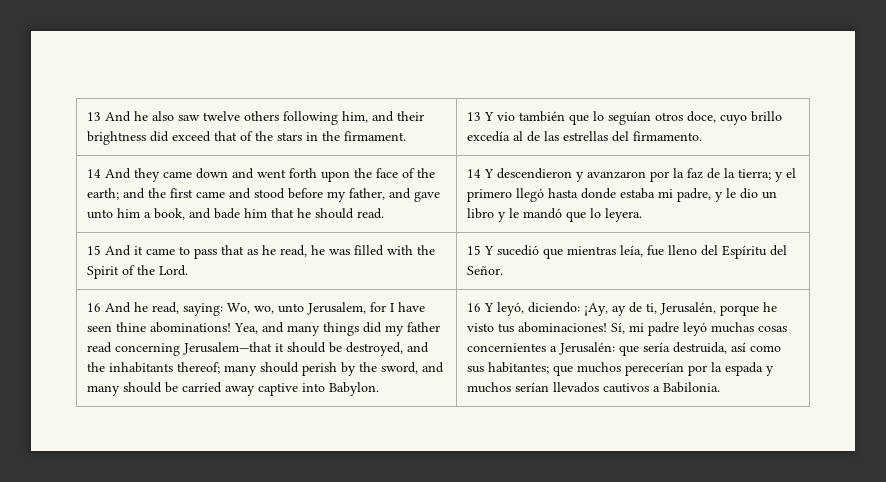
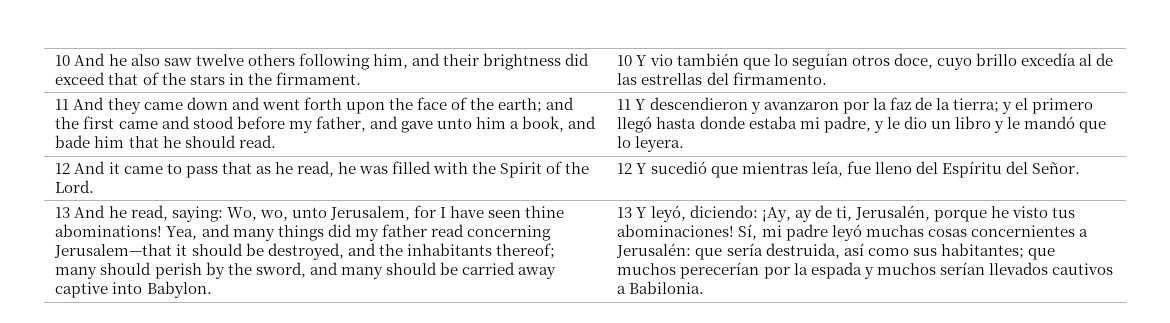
- 13 And he also saw twelve others following him, and their brightness did exceed that of the stars in the firmament. | 13 Y vio también que lo seguían otros doce, cuyo brillo excedía al de las estrellas del firmamento.
+ 10 And he also saw twelve others following him, and their brightness did exceed that of the stars in the firmament. | 10 Y vio también que lo seguían otros doce, cuyo brillo excedía al de las estrellas del firmamento.
- 14 And they came down and went forth upon the face of the earth; and the first came and stood before my father, and gave unto him a book, and bade him that he should read.
+ 11 And they came down and went forth upon the face of the earth; and the first came and stood before my father, and gave unto him a book, and bade him that he should read.
- 14 Y descendieron y avanzaron por la faz de la tierra; y el primero llegó hasta donde estaba mi padre, y le dio un libro y le mandó que lo leyera.
+ 11 Y descendieron y avanzaron por la faz de la tierra; y el primero llegó hasta donde estaba mi padre, y le dio un libro y le mandó que lo leyera.
- 15 And it came to pass that as he read, he was filled with the Spirit of the Lord. | 15 Y sucedió que mientras leía, fue lleno del Espíritu del Señor.
+ 12 And it came to pass that as he read, he was filled with the Spirit of the Lord. | 12 Y sucedió que mientras leía, fue lleno del Espíritu del Señor.
- 16 And he read, saying: Wo, wo, unto Jerusalem, for I have seen thine abominations!
+ 13 And he read, saying: Wo, wo, unto Jerusalem, for I have seen thine abominations!
- 16 Y leyó, diciendo: ¡Ay, ay de ti, Jerusalén, porque he visto tus abominaciones!
+ 13 Y leyó, diciendo: ¡Ay, ay de ti, Jerusalén, porque he visto tus abominaciones!

